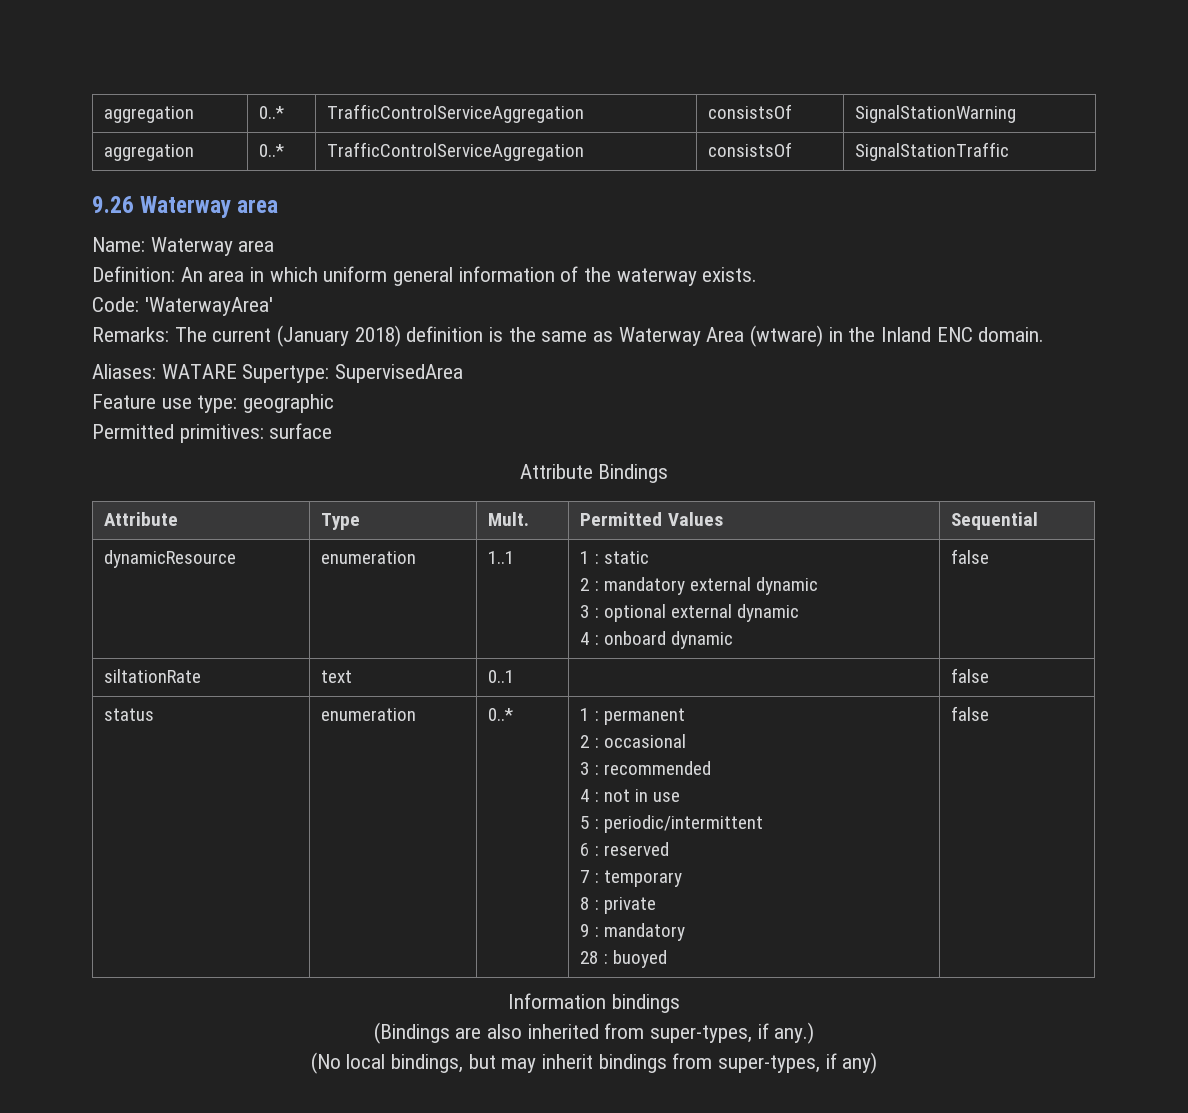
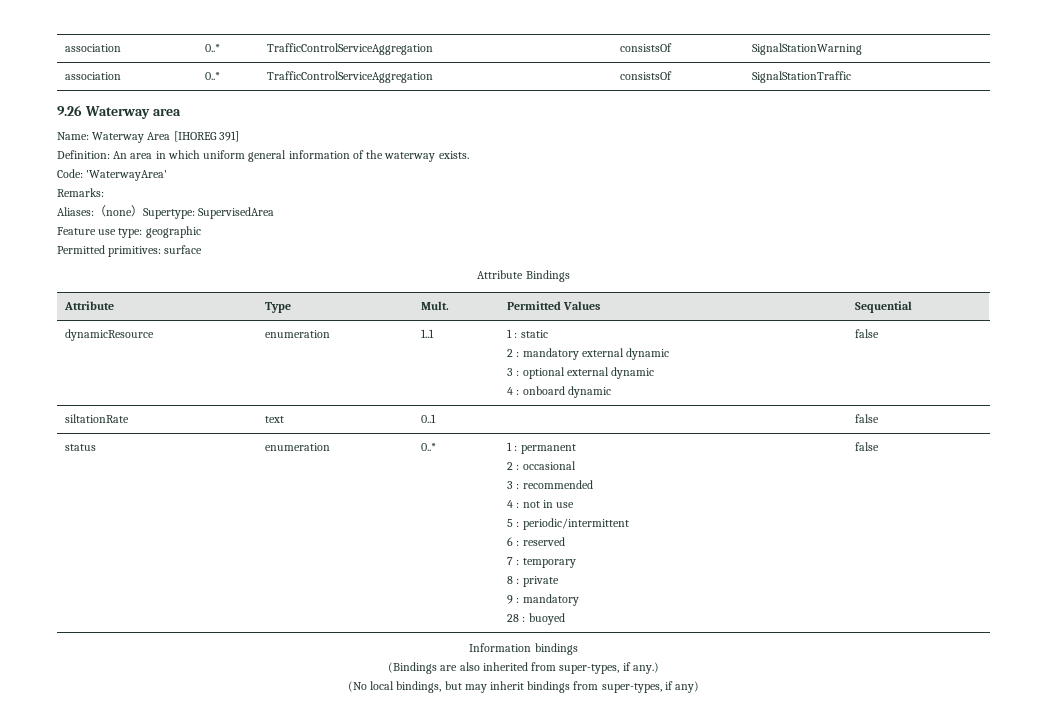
- aggregation | 0..* | TrafficControlServiceAggregation | consistsOf | SignalStationWarning
+ association | 0..* | TrafficControlServiceAggregation | consistsOf | SignalStationWarning
- aggregation | 0..* | TrafficControlServiceAggregation | consistsOf | SignalStationTraffic
+ association | 0..* | TrafficControlServiceAggregation | consistsOf | SignalStationTraffic
- Name: Waterway area
+ Name: Waterway Area [IHOREG 391]
- Remarks: The current (January 2018) definition is the same as Waterway Area (wtware) in the Inland ENC domain.
+ Remarks:
- Aliases: WATARE Supertype: SupervisedArea
+ Aliases:（none）Supertype: SupervisedArea

